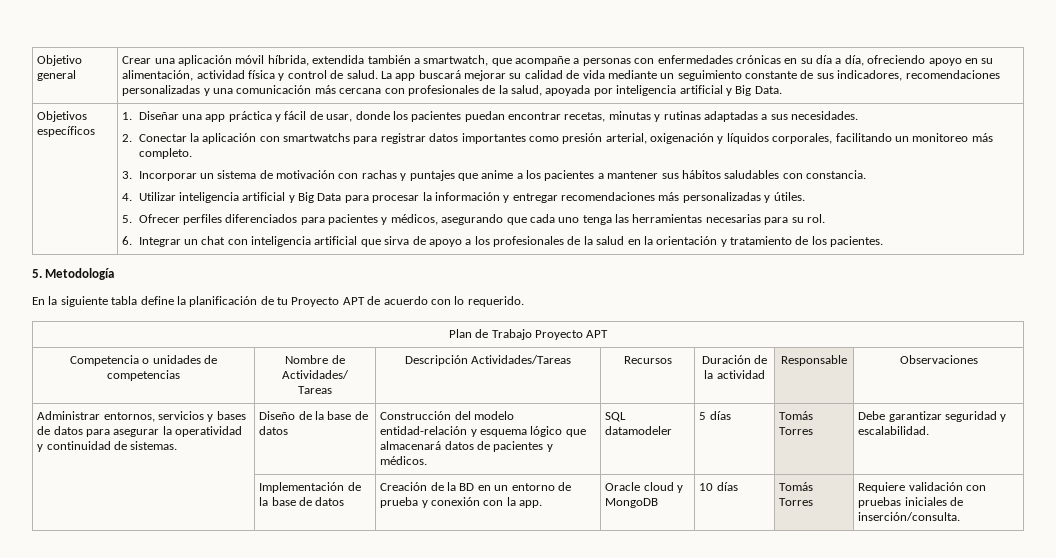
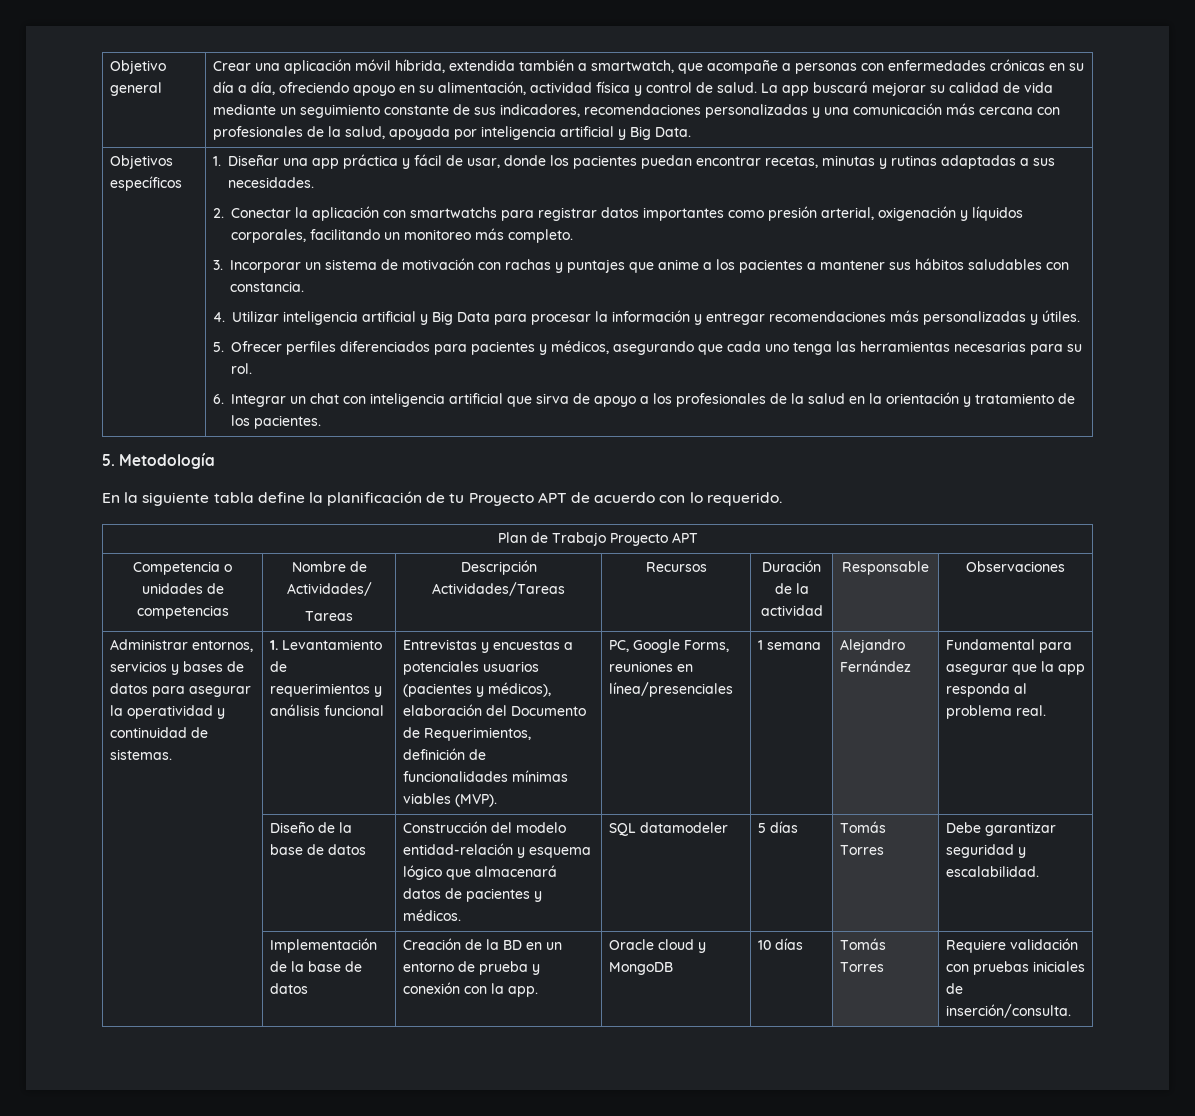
+ 1. Levantamiento de requerimientos y análisis funcional | Entrevistas y encuestas a potenciales usuarios (pacientes y médicos), elaboración del Documento de Requerimientos, definición de funcionalidades mínimas viables (MVP). | PC, Google Forms, reuniones en línea/presenciales | 1 semana | Alejandro Fernández | Fundamental para asegurar que la app responda al problema real.

